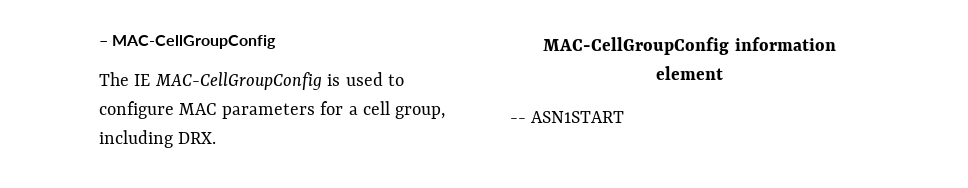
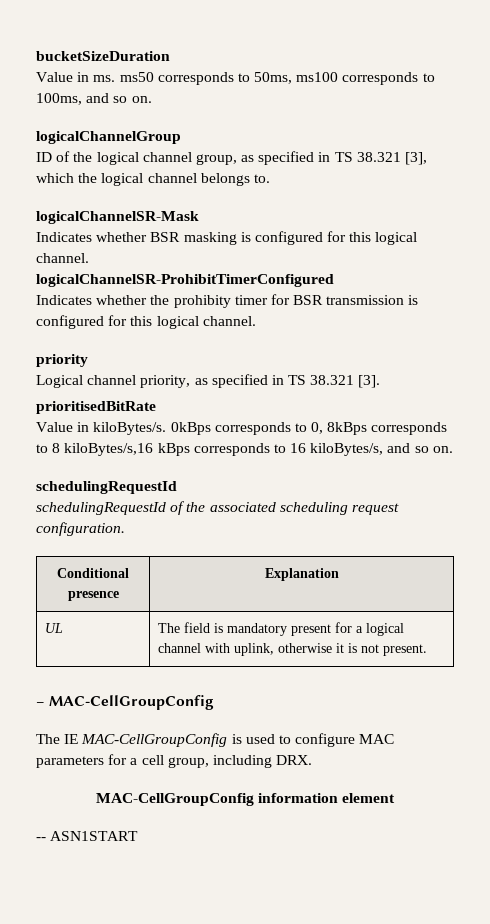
+ bucketSizeDuration
+ Value in ms. ms50 corresponds to 50ms, ms100 corresponds to 100ms, and so on.
+ logicalChannelGroup
+ ID of the logical channel group, as specified in TS 38.321 [3], which the logical channel belongs to.
+ logicalChannelSR-Mask
+ Indicates whether BSR masking is configured for this logical channel.
+ logicalChannelSR-ProhibitTimerConfigured
+ Indicates whether the prohibity timer for BSR transmission is configured for this logical channel.
+ priority
+ Logical channel priority, as specified in TS 38.321 [3].
+ prioritisedBitRate
+ Value in kiloBytes/s. 0kBps corresponds to 0, 8kBps corresponds to 8 kiloBytes/s,16 kBps corresponds to 16 kiloBytes/s, and so on.
+ schedulingRequestId
+ schedulingRequestId of the associated scheduling request configuration.
+ Conditional presence | Explanation
+ UL | The field is mandatory present for a logical channel with uplink, otherwise it is not present.

